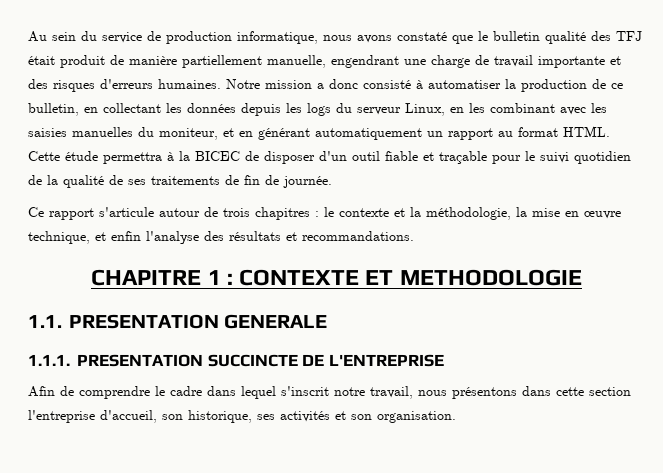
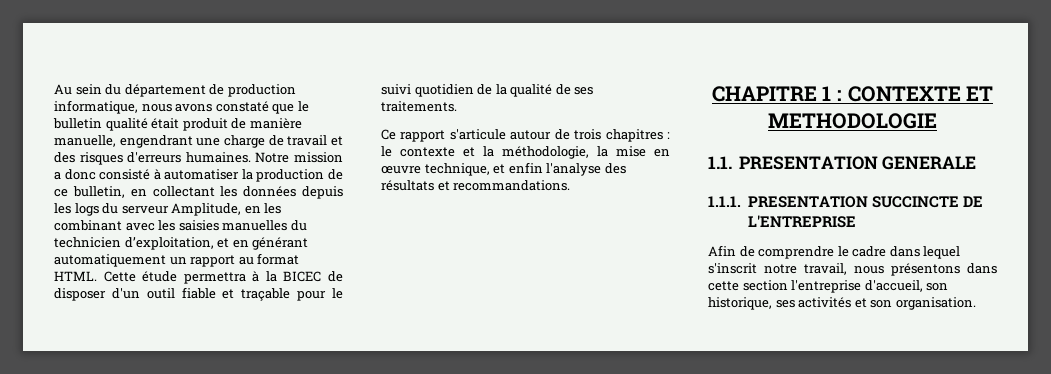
- Au sein du service de production informatique, nous avons constaté que le bulletin qualité des TFJ était produit de manière partiellement manuelle, engendrant une charge de travail importante et des risques d'erreurs humaines.
+ Au sein du département de production informatique, nous avons constaté que le bulletin qualité était produit de manière manuelle, engendrant une charge de travail et des risques d'erreurs humaines.
- Notre mission a donc consisté à automatiser la production de ce bulletin, en collectant les données depuis les logs du serveur Linux, en les combinant avec les saisies manuelles du moniteur, et en générant automatiquement un rapport au format HTML.
+ Notre mission a donc consisté à automatiser la production de ce bulletin, en collectant les données depuis les logs du serveur Amplitude, en les combinant avec les saisies manuelles du technicien d’exploitation, et en générant automatiquement un rapport au format HTML.
- Cette étude permettra à la BICEC de disposer d'un outil fiable et traçable pour le suivi quotidien de la qualité de ses traitements de fin de journée.
+ Cette étude permettra à la BICEC de disposer d'un outil fiable et traçable pour le suivi quotidien de la qualité de ses traitements.

